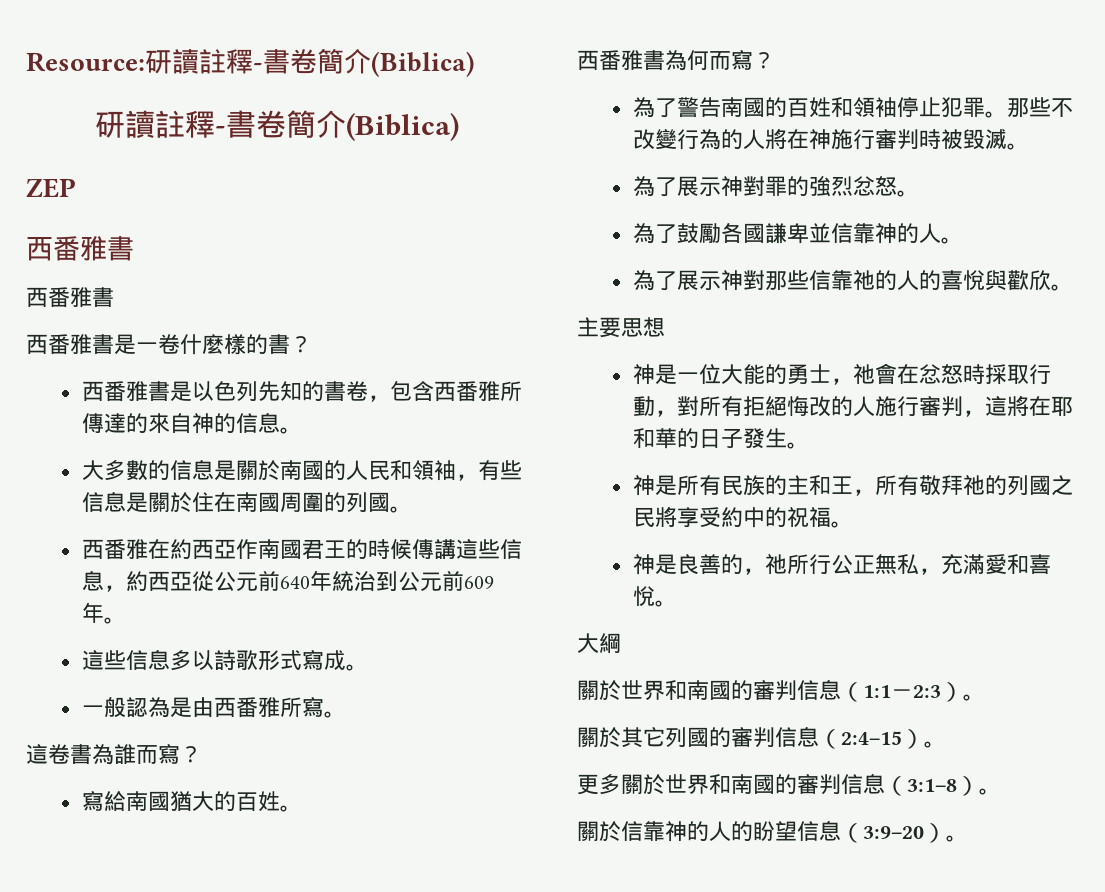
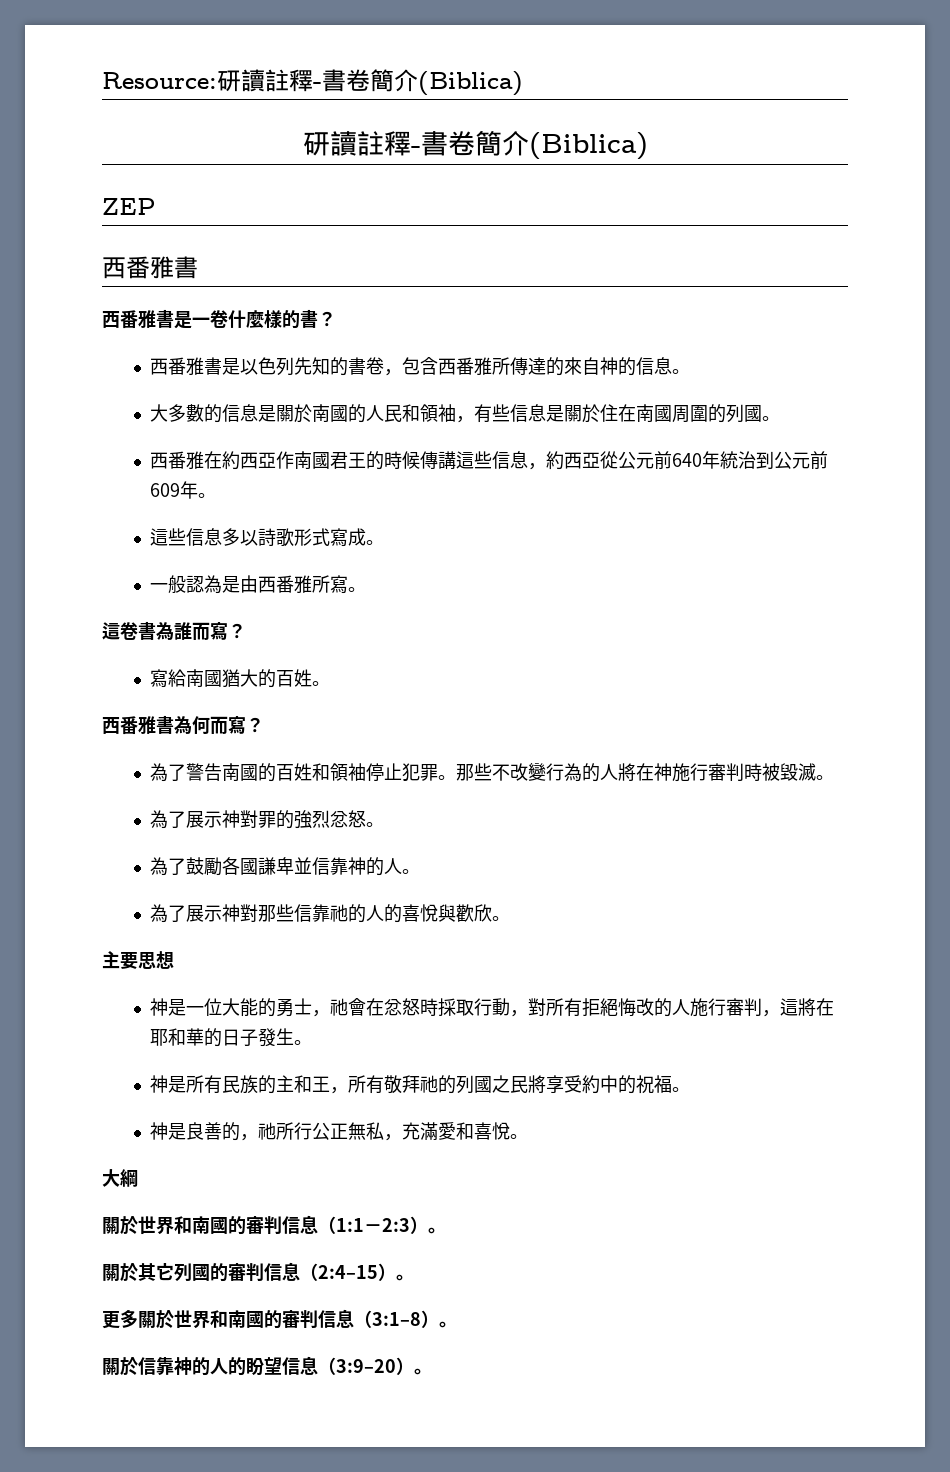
  ZEP
- 西番雅書

